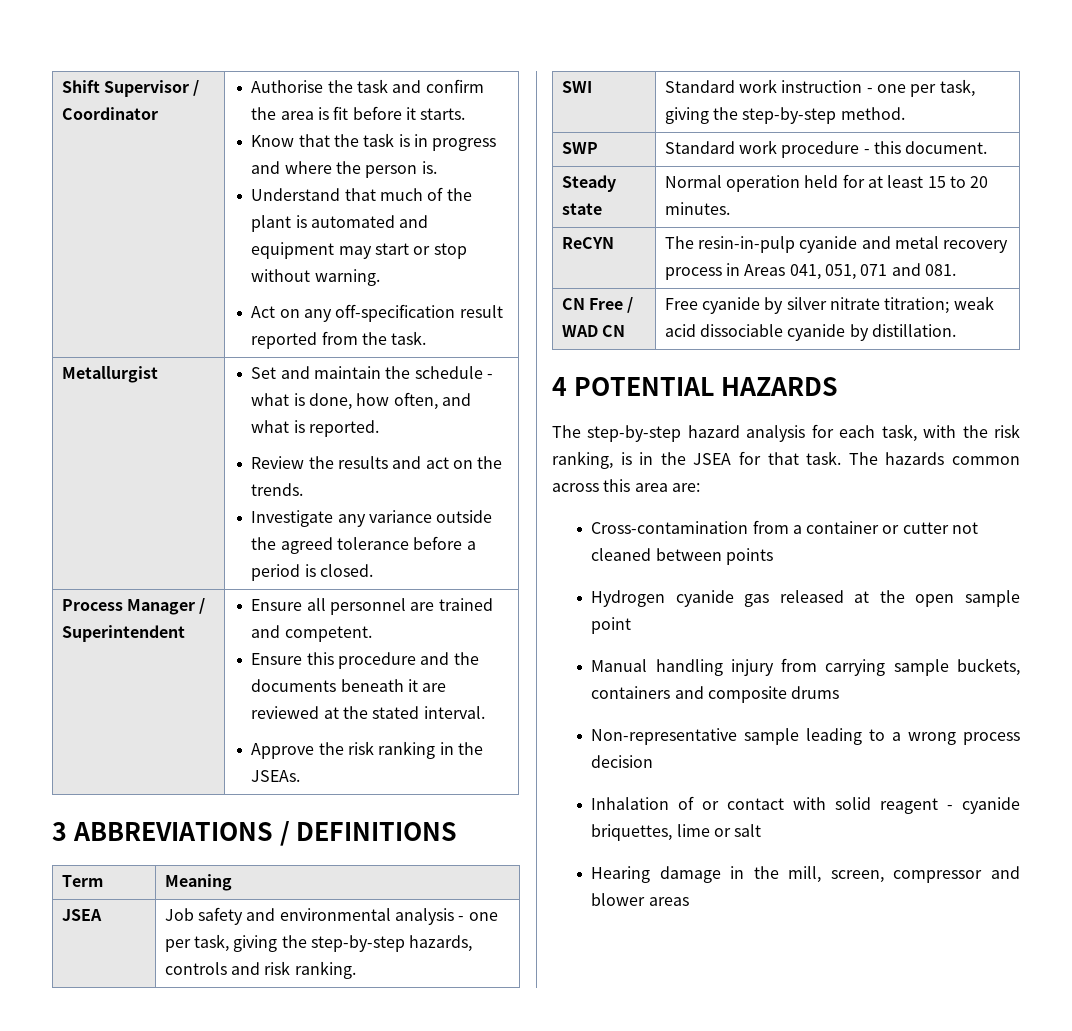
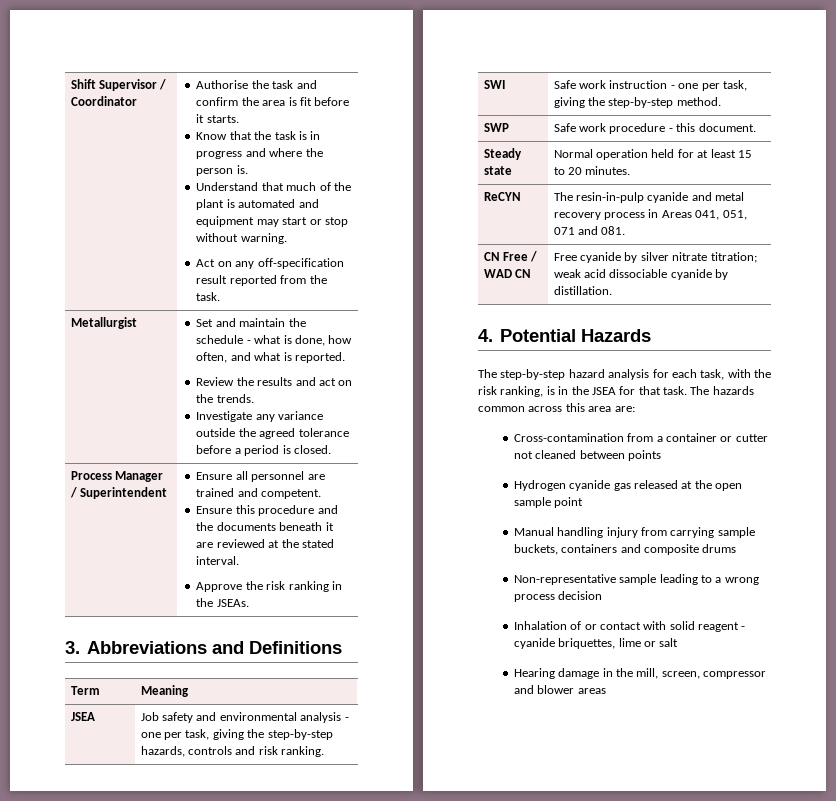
- 3 ABBREVIATIONS / DEFINITIONS
+ 3. Abbreviations and Definitions
- SWI | Standard work instruction - one per task, giving the step-by-step method.
+ SWI | Safe work instruction - one per task, giving the step-by-step method.
- SWP | Standard work procedure - this document.
+ SWP | Safe work procedure - this document.
- 4 POTENTIAL HAZARDS
+ 4. Potential Hazards

